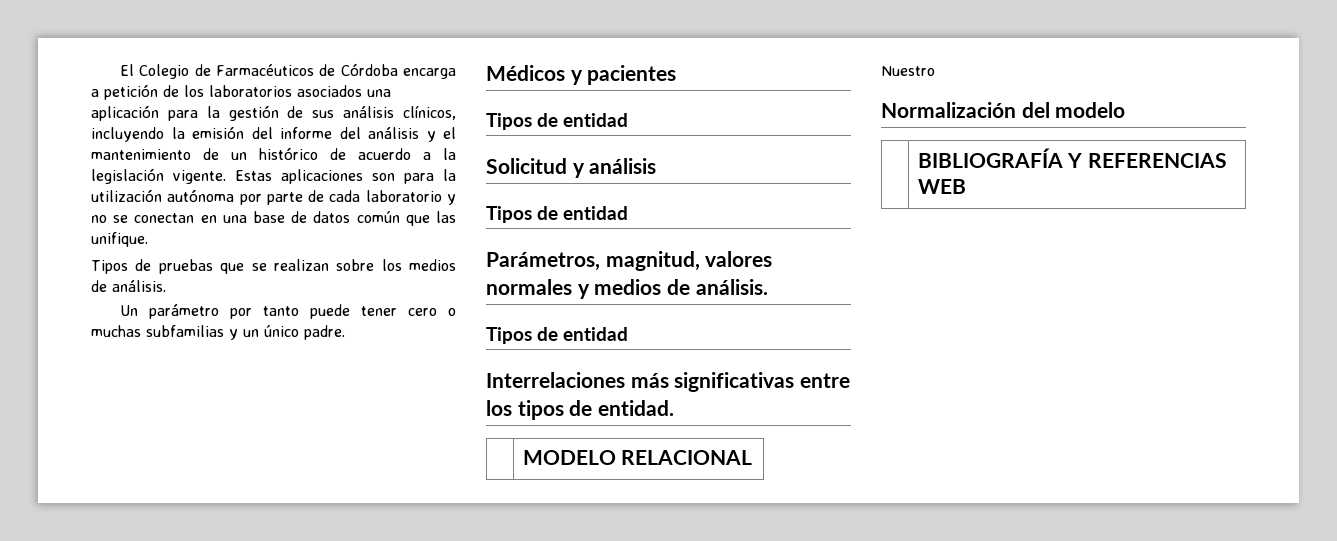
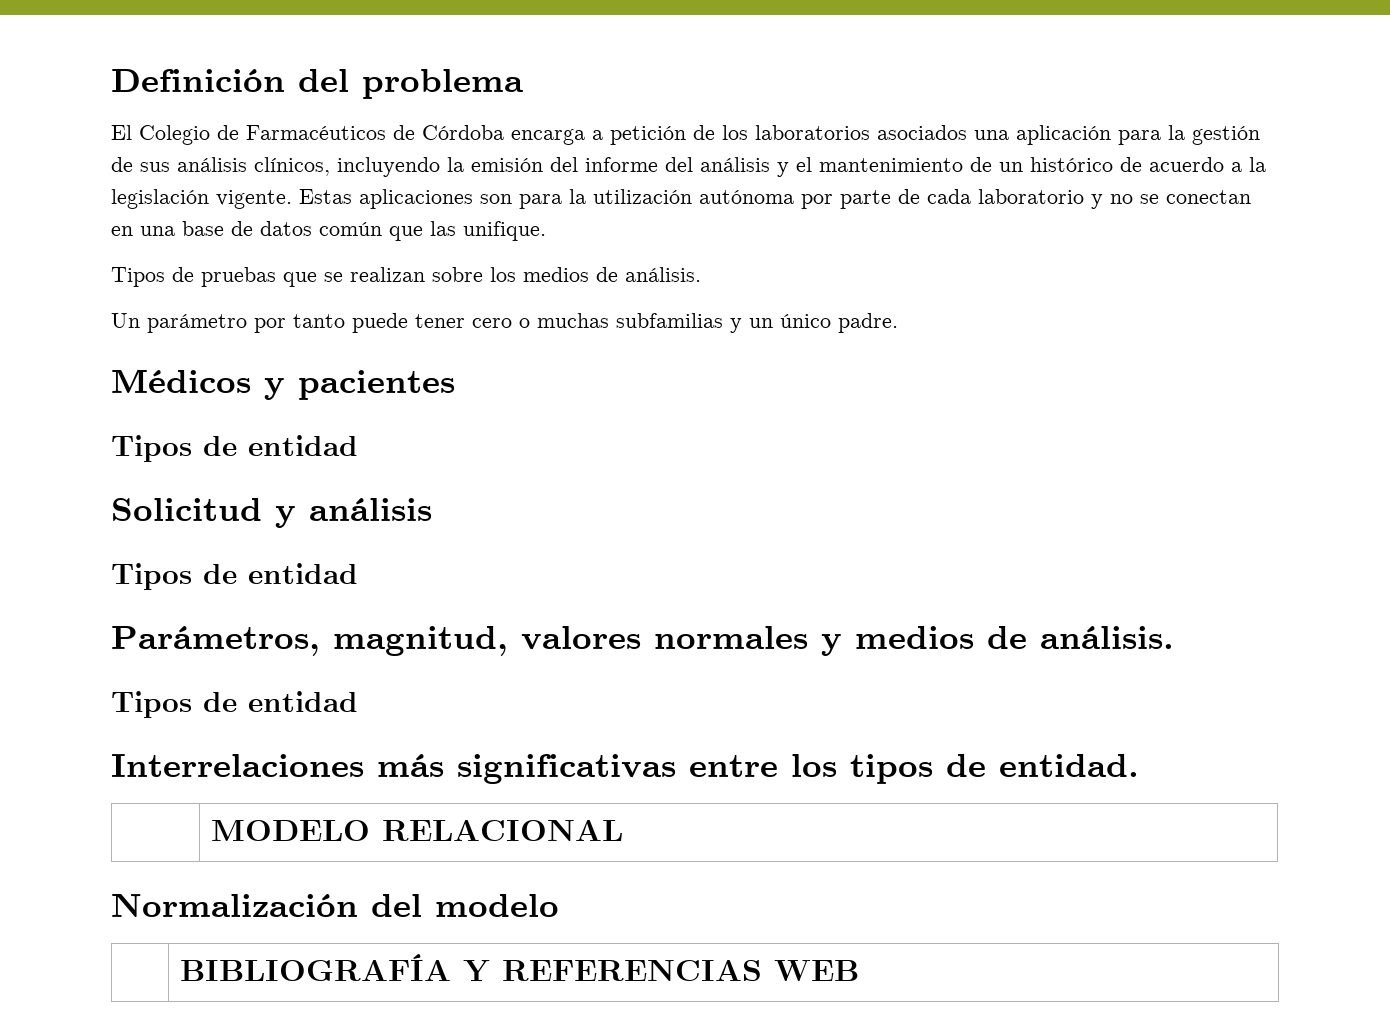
+ Definición del problema
- Nuestro

